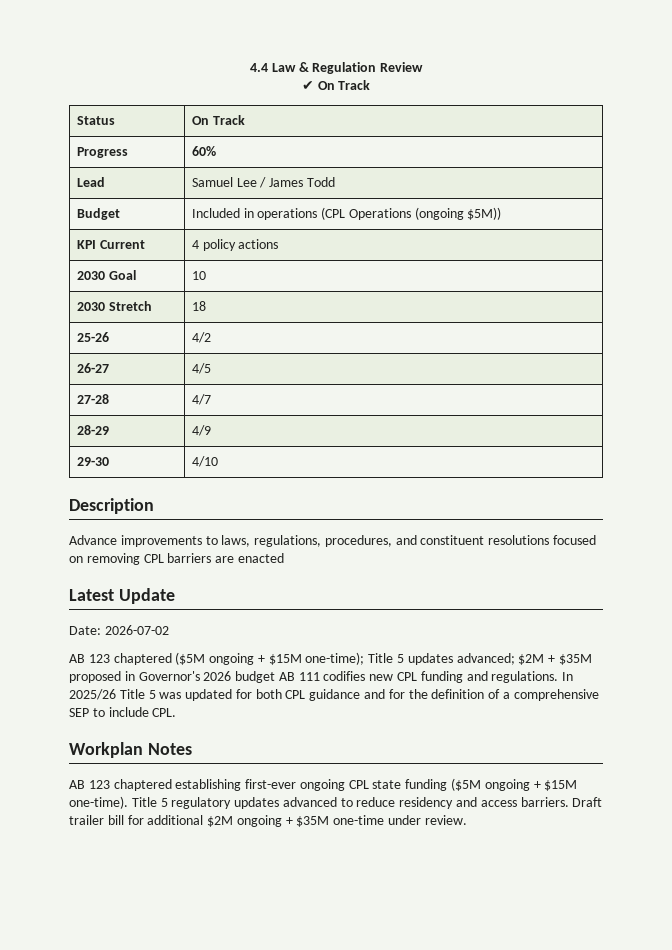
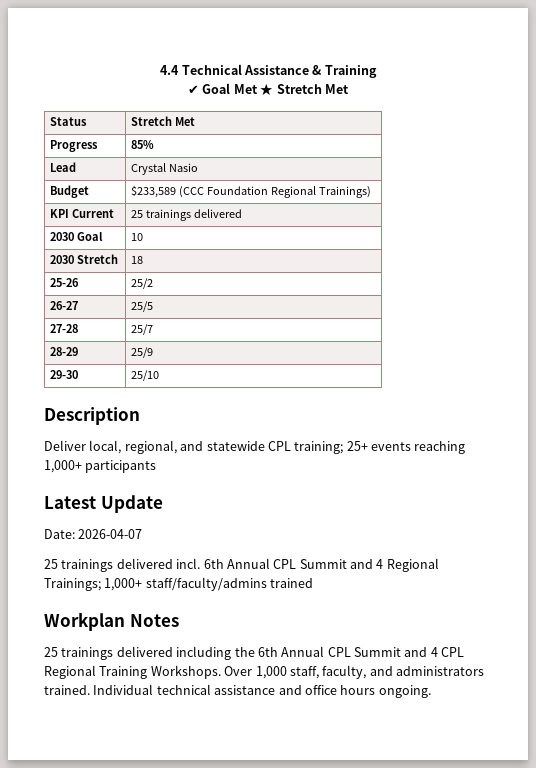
- 4.4 Law & Regulation Review
- ✔ On Track
+ 4.4 Technical Assistance & Training
+ ✔ Goal Met ★ Stretch Met
- Status | On Track
+ Status | Stretch Met
- Progress | 60%
+ Progress | 85%
- Lead | Samuel Lee / James Todd
- Budget | Included in operations (CPL Operations (ongoing $5M))
+ Lead | Crystal Nasio
+ Budget | $233,589 (CCC Foundation Regional Trainings)
- KPI Current | 4 policy actions
+ KPI Current | 25 trainings delivered
- 25-26 | 4/2
+ 25-26 | 25/2
- 26-27 | 4/5
+ 26-27 | 25/5
- 27-28 | 4/7
+ 27-28 | 25/7
- 28-29 | 4/9
+ 28-29 | 25/9
- 29-30 | 4/10
+ 29-30 | 25/10
- Advance improvements to laws, regulations, procedures, and constituent resolutions focused on removing CPL barriers are enacted
+ Deliver local, regional, and statewide CPL training; 25+ events reaching 1,000+ participants
  Latest Update
- Date: 2026-07-02
- AB 123 chaptered ($5M ongoing + $15M one-time); Title 5 updates advanced; $2M + $35M proposed in Governor's 2026 budget AB 111 codifies new CPL funding and regulations. In 2025/26 Title 5 was updated for both CPL guidance and for the definition of a comprehensive SEP to include CPL.
+ Date: 2026-04-07
+ 25 trainings delivered incl. 6th Annual CPL Summit and 4 Regional Trainings; 1,000+ staff/faculty/admins trained
  Workplan Notes
- AB 123 chaptered establishing first-ever ongoing CPL state funding ($5M ongoing + $15M one-time). Title 5 regulatory updates advanced to reduce residency and access barriers. Draft trailer bill for additional $2M ongoing + $35M one-time under review.
+ 25 trainings delivered including the 6th Annual CPL Summit and 4 CPL Regional Training Workshops. Over 1,000 staff, faculty, and administrators trained. Individual technical assistance and office hours ongoing.

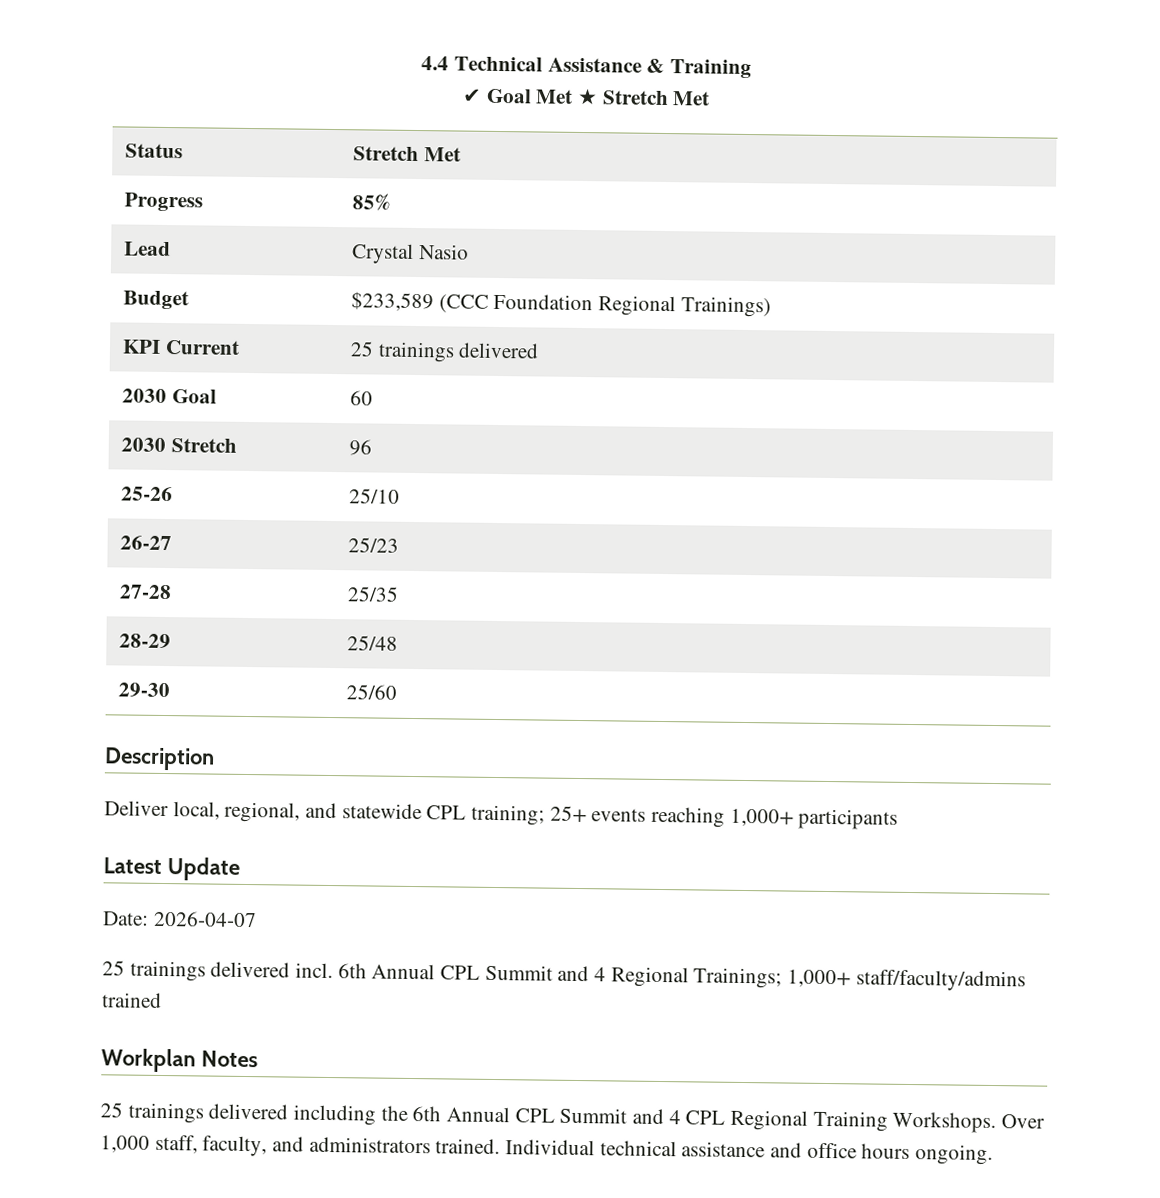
- 2030 Goal | 10
+ 2030 Goal | 60
- 2030 Stretch | 18
+ 2030 Stretch | 96
- 25-26 | 25/2
+ 25-26 | 25/10
- 26-27 | 25/5
+ 26-27 | 25/23
- 27-28 | 25/7
+ 27-28 | 25/35
- 28-29 | 25/9
+ 28-29 | 25/48
- 29-30 | 25/10
+ 29-30 | 25/60

